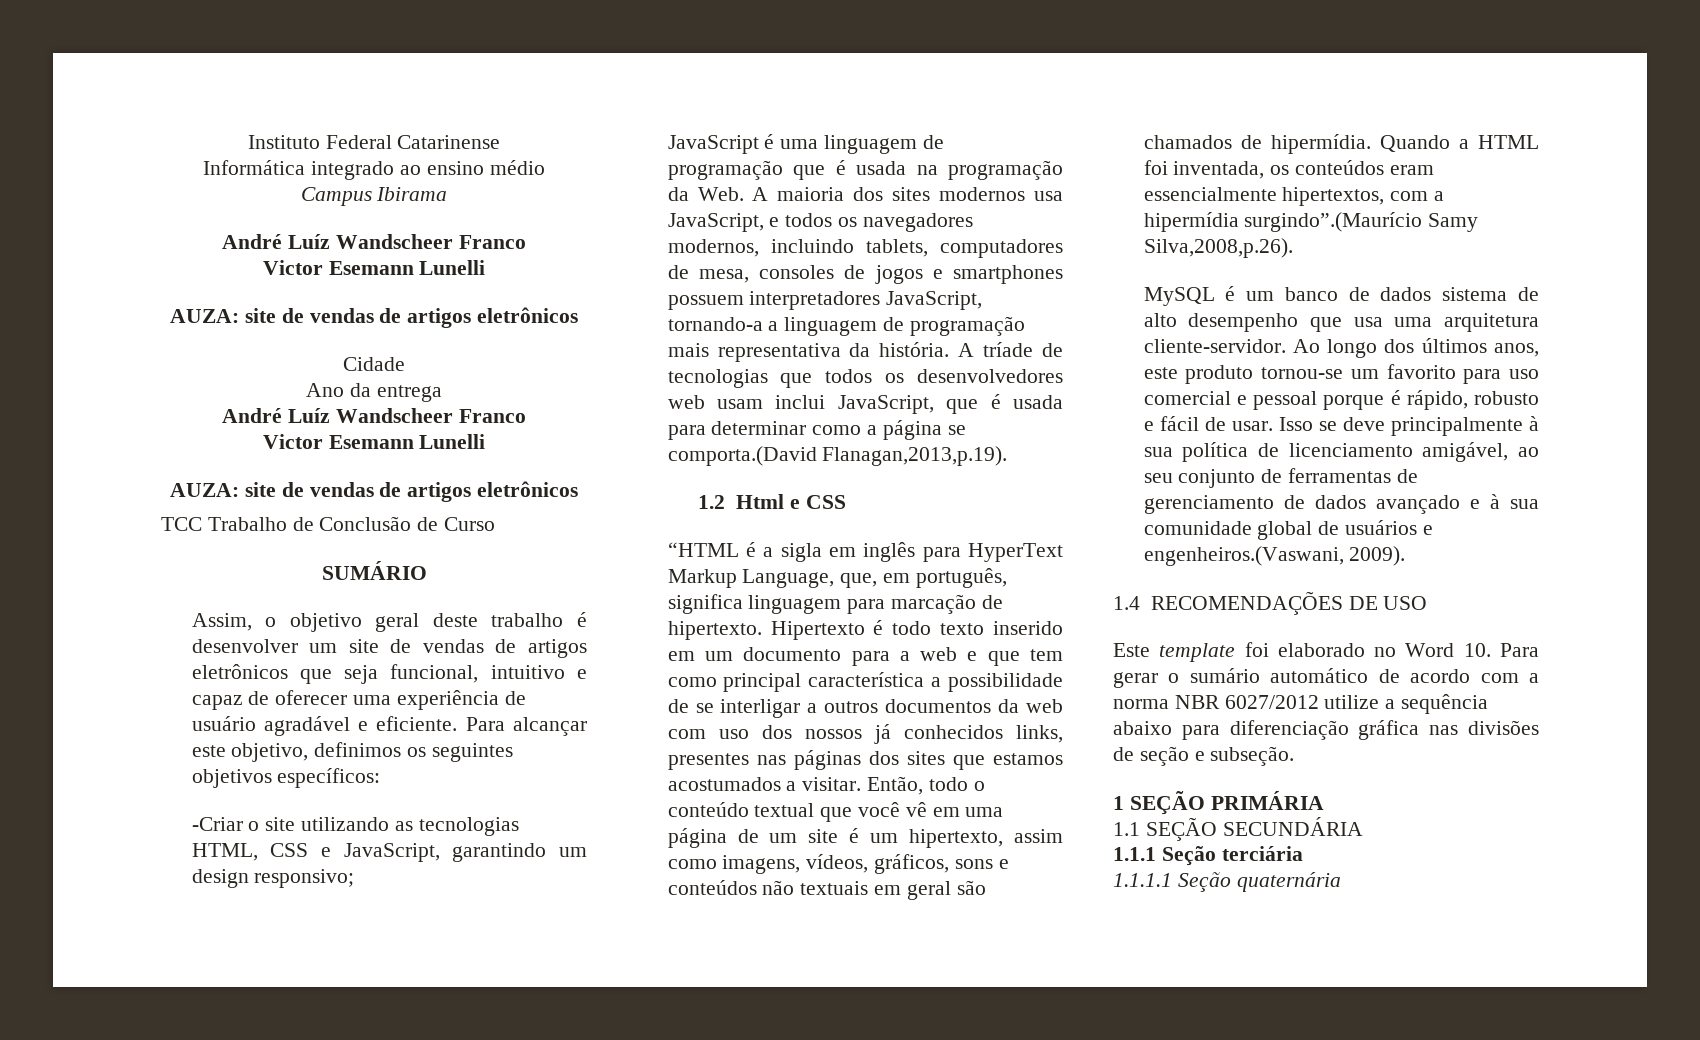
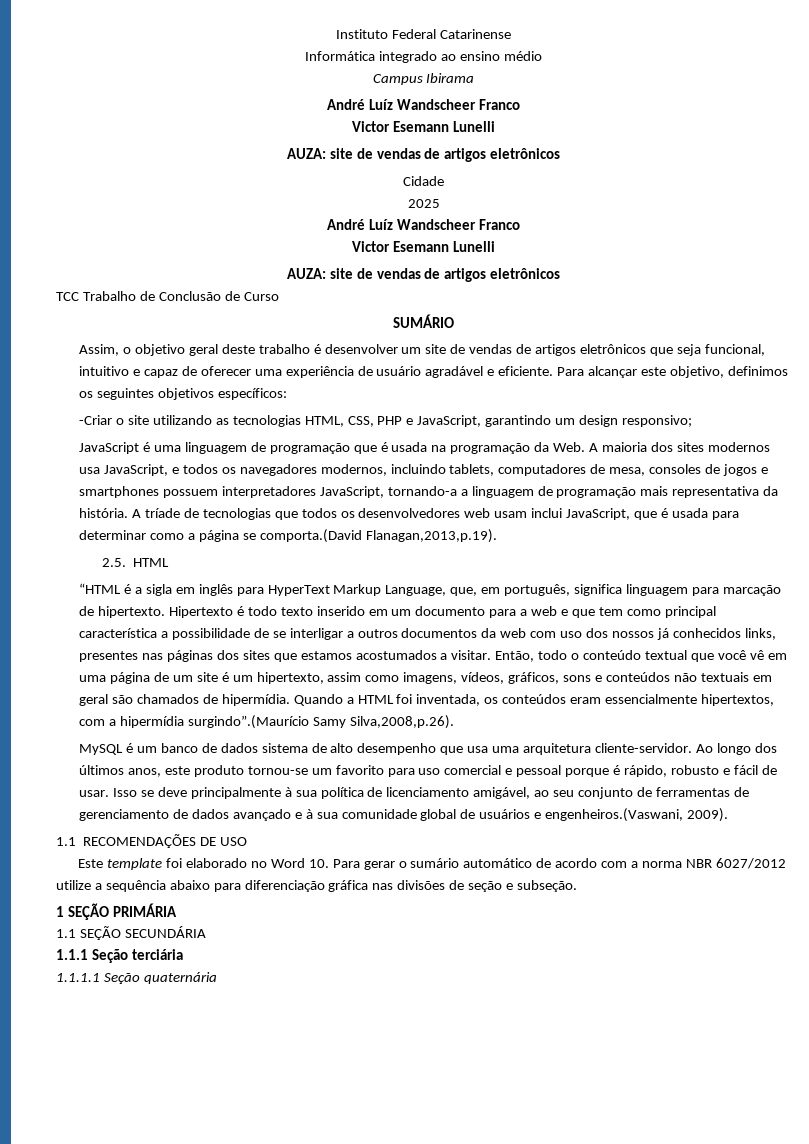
- Ano da entrega
+ 2025
- -Criar o site utilizando as tecnologias HTML, CSS e JavaScript, garantindo um design responsivo;
+ -Criar o site utilizando as tecnologias HTML, CSS, PHP e JavaScript, garantindo um design responsivo;
- 1.2 Html e CSS
+ 2.5. HTML
- 1.4 RECOMENDAÇÕES DE USO
+ 1.1 RECOMENDAÇÕES DE USO

